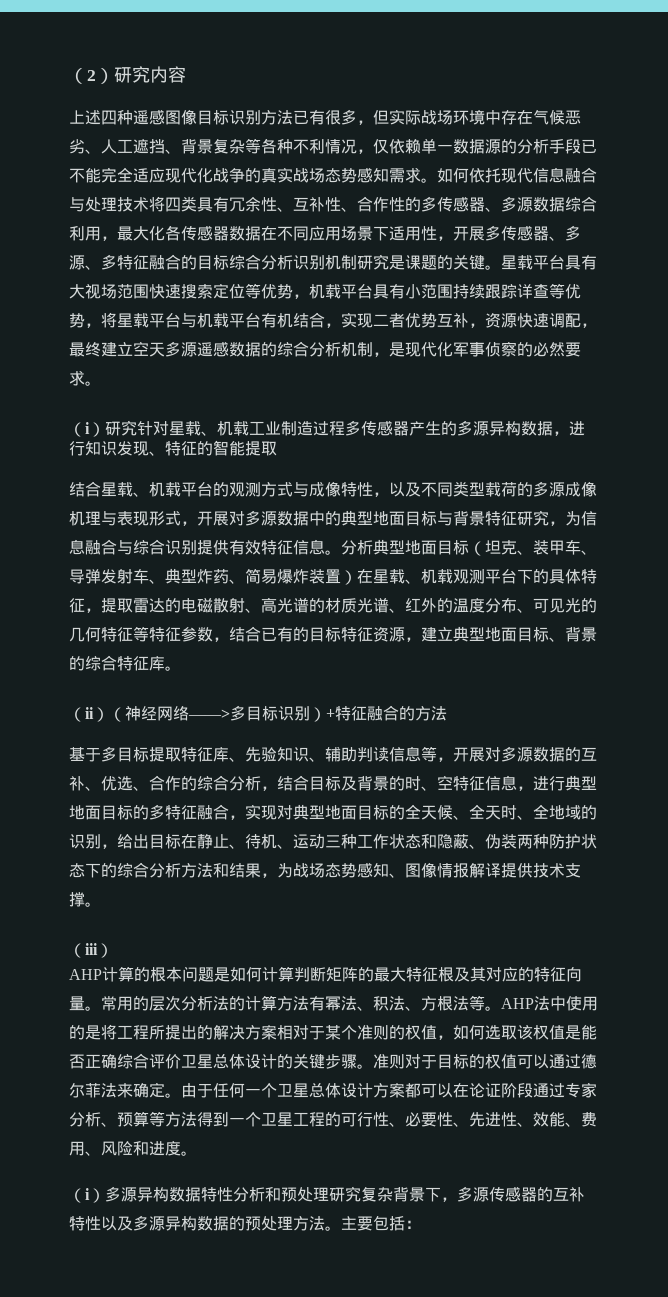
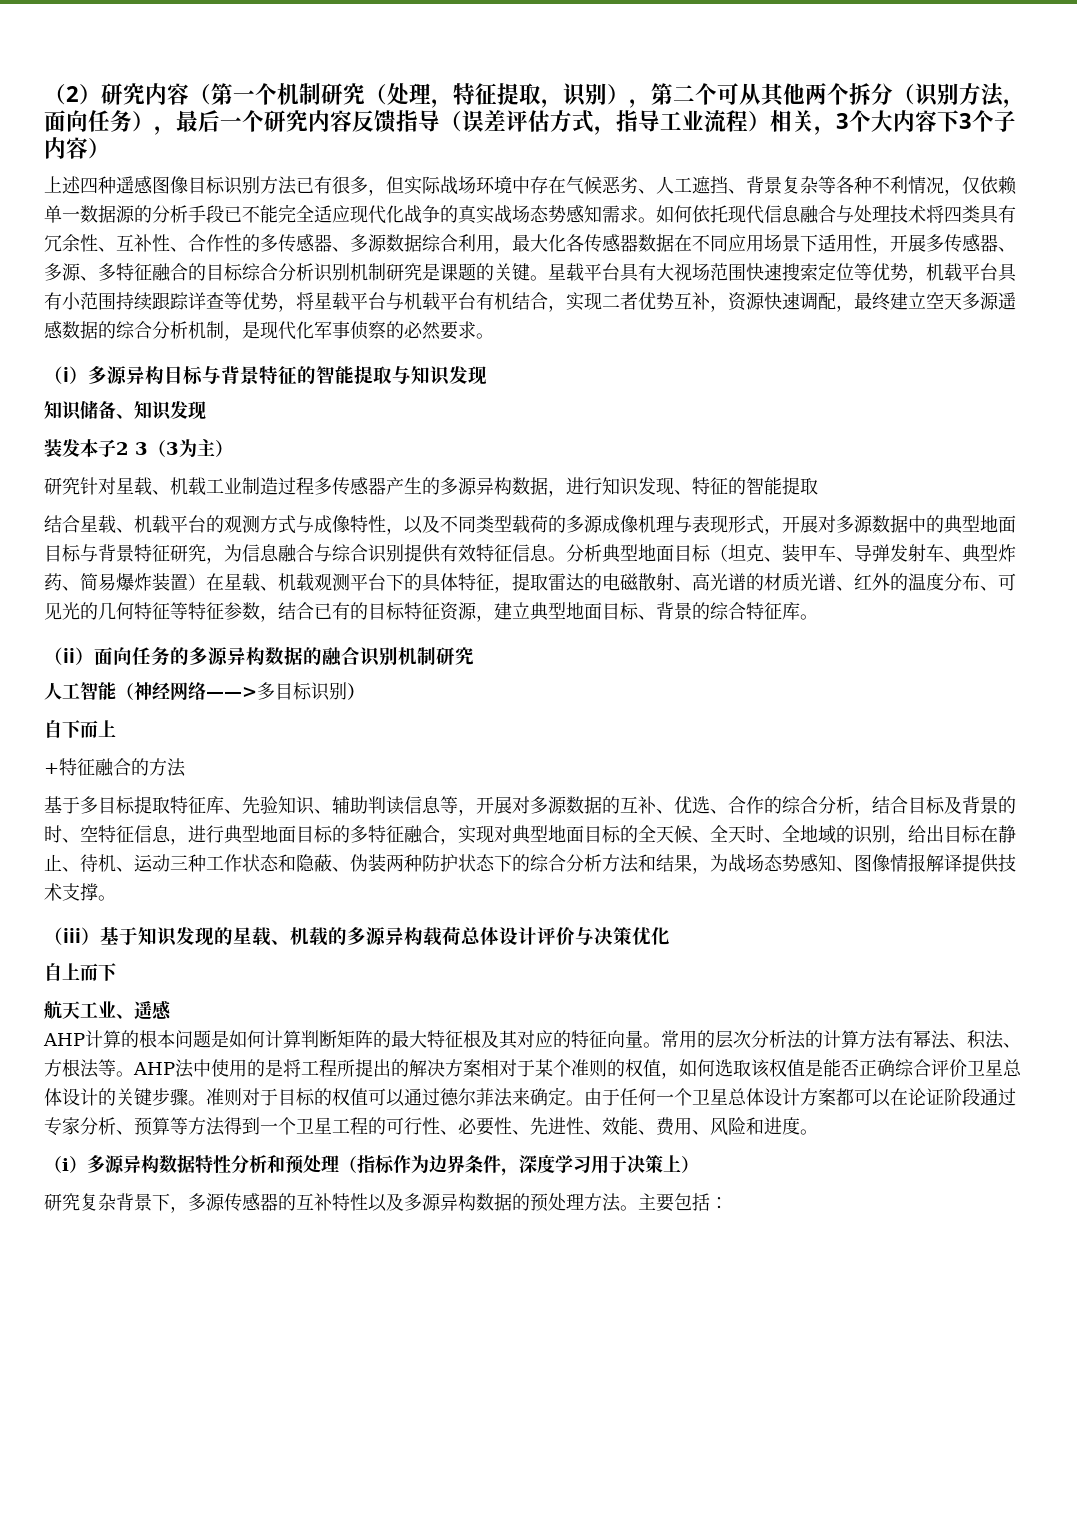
- （2）研究内容
+ （2）研究内容（第一个机制研究（处理，特征提取，识别），第二个可从其他两个拆分（识别方法，面向任务），最后一个研究内容反馈指导（误差评估方式，指导工业流程）相关，3个大内容下3个子内容）
- （i）研究针对星载、机载工业制造过程多传感器产生的多源异构数据，进行知识发现、特征的智能提取
+ （i）多源异构目标与背景特征的智能提取与知识发现
+ 知识储备、知识发现
+ 装发本子2 3（3为主）
+ 研究针对星载、机载工业制造过程多传感器产生的多源异构数据，进行知识发现、特征的智能提取
- （ii）（神经网络——>多目标识别）+特征融合的方法
+ （ii）面向任务的多源异构数据的融合识别机制研究
+ 人工智能（神经网络——>多目标识别）
+ 自下而上
+ +特征融合的方法
- （iii）
+ （iii）基于知识发现的星载、机载的多源异构载荷总体设计评价与决策优化
+ 自上而下
+ 航天工业、遥感
- （i）多源异构数据特性分析和预处理研究复杂背景下，多源传感器的互补特性以及多源异构数据的预处理方法。
+ （i）多源异构数据特性分析和预处理（指标作为边界条件，深度学习用于决策上）
+ 研究复杂背景下，多源传感器的互补特性以及多源异构数据的预处理方法。

